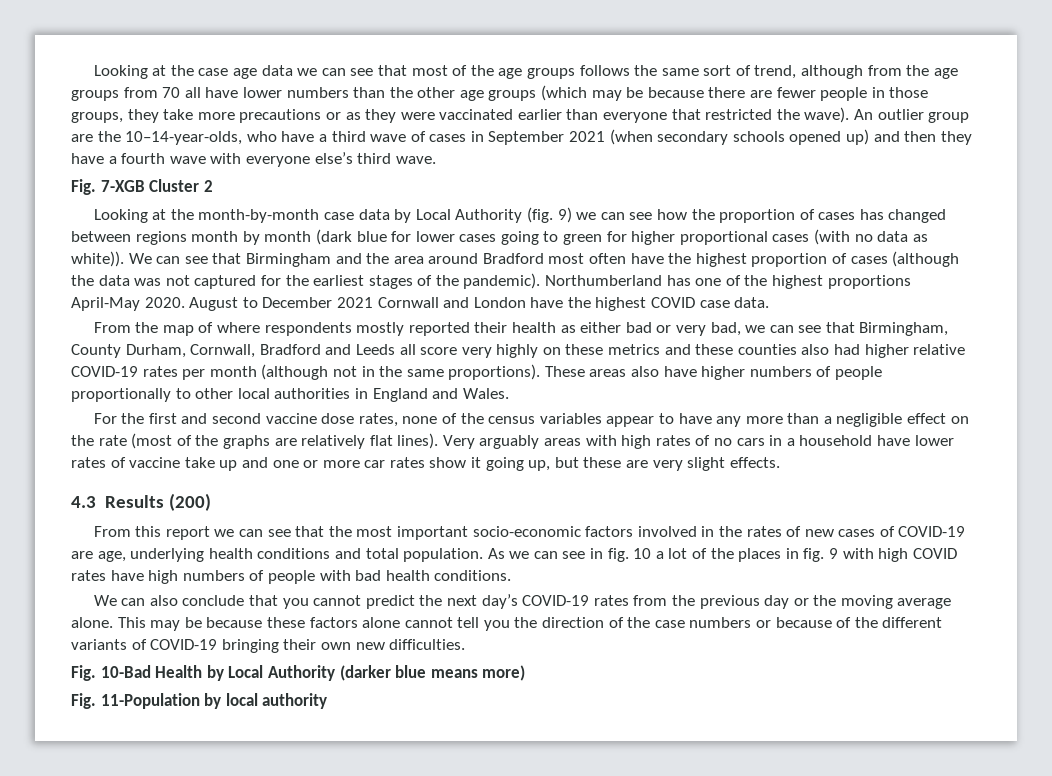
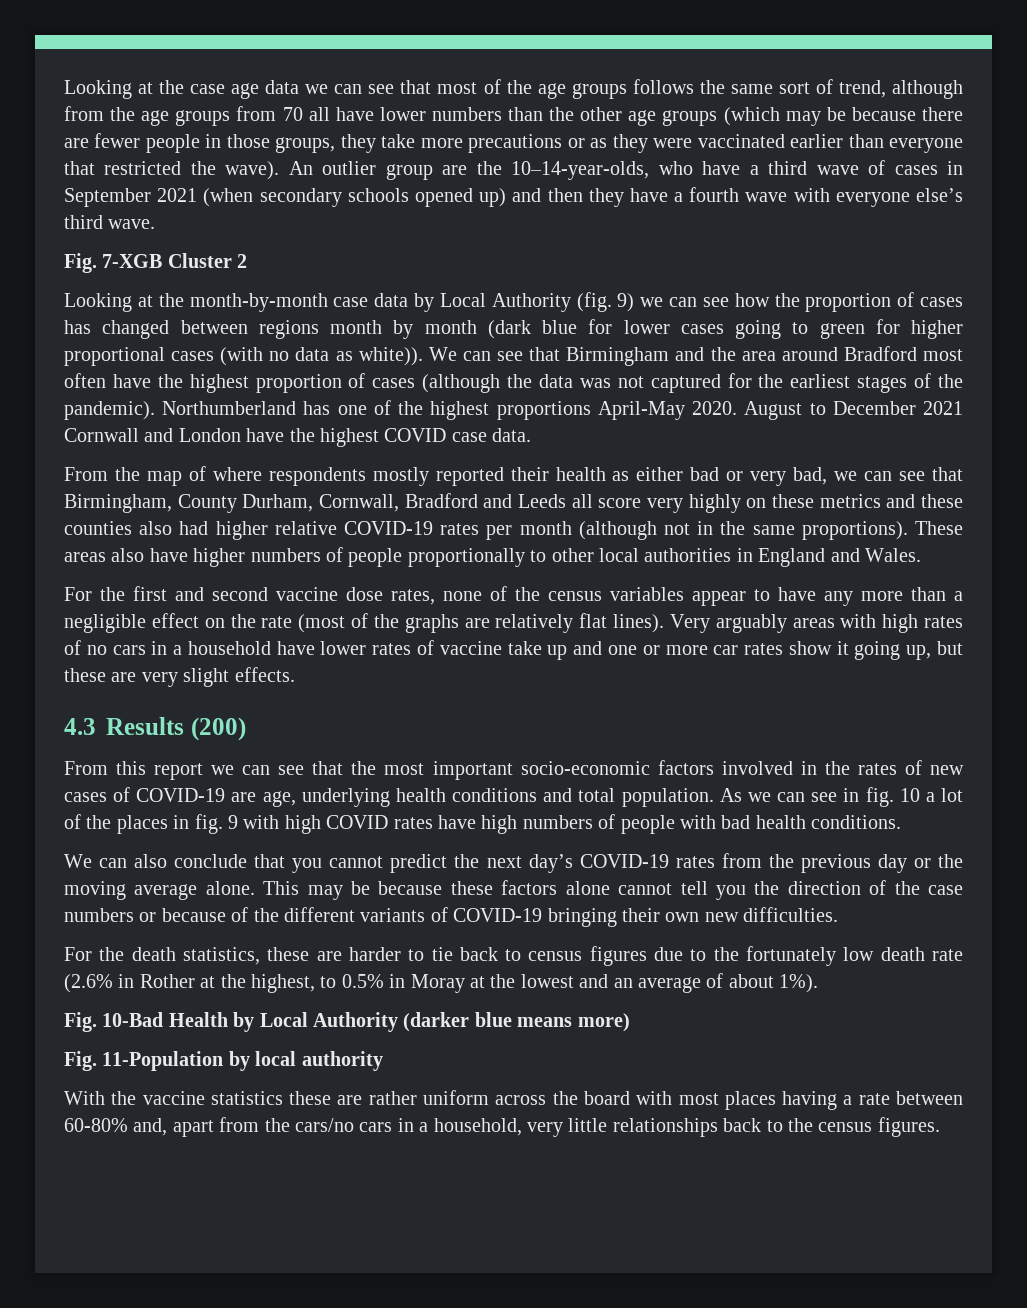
+ For the death statistics, these are harder to tie back to census figures due to the fortunately low death rate (2.6% in Rother at the highest, to 0.5% in Moray at the lowest and an average of about 1%).
+ With the vaccine statistics these are rather uniform across the board with most places having a rate between 60-80% and, apart from the cars/no cars in a household, very little relationships back to the census figures.

